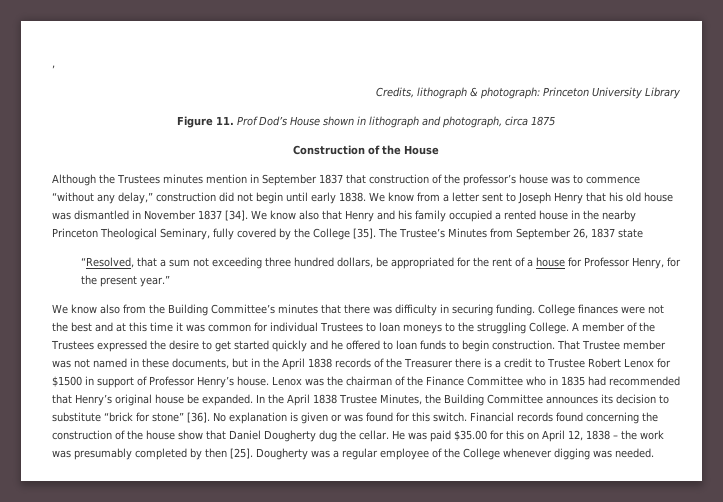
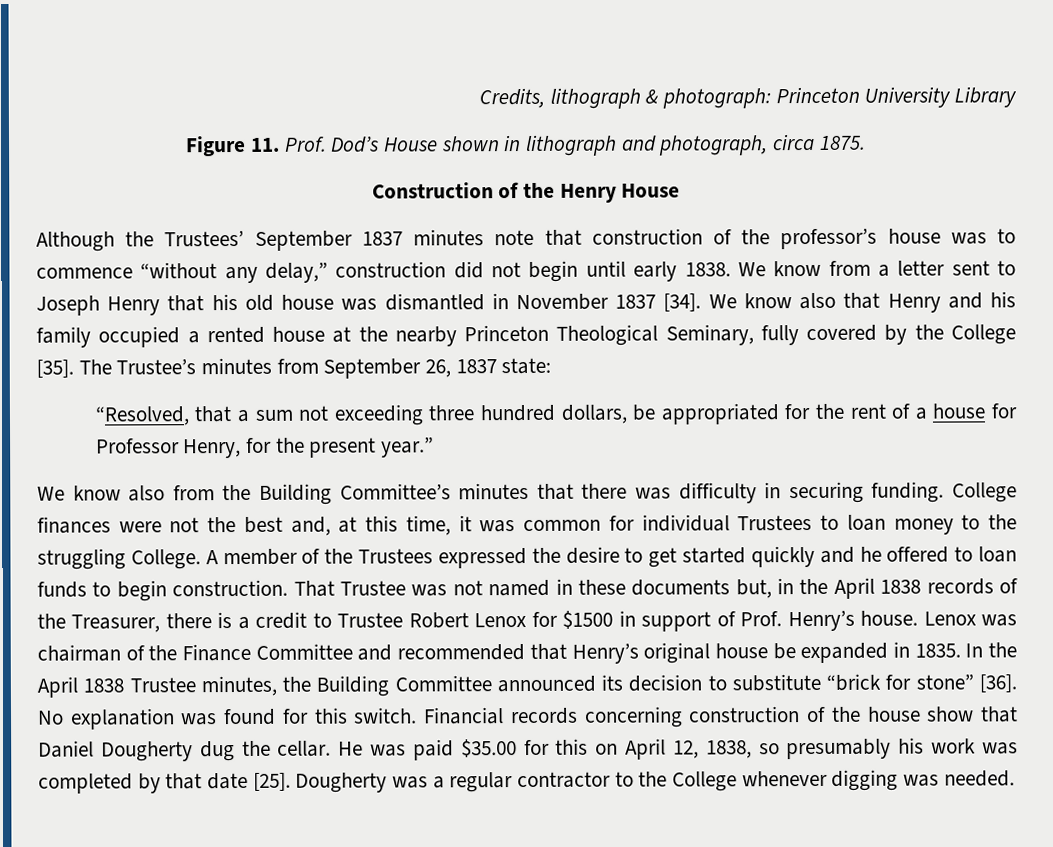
- ,
- Figure 11. Prof Dod’s House shown in lithograph and photograph, circa 1875
+ Figure 11. Prof. Dod’s House shown in lithograph and photograph, circa 1875.
- Construction of the House
+ Construction of the Henry House
- Although the Trustees minutes mention in September 1837 that construction of the professor’s house was to commence “without any delay,” construction did not begin until early 1838.
+ Although the Trustees’ September 1837 minutes note that construction of the professor’s house was to commence “without any delay,” construction did not begin until early 1838.
- We know also that Henry and his family occupied a rented house in the nearby Princeton Theological Seminary, fully covered by the College [35].
+ We know also that Henry and his family occupied a rented house at the nearby Princeton Theological Seminary, fully covered by the College [35].
- The Trustee’s Minutes from September 26, 1837 state
+ The Trustee’s minutes from September 26, 1837 state:
- College finances were not the best and at this time it was common for individual Trustees to loan moneys to the struggling College.
+ College finances were not the best and, at this time, it was common for individual Trustees to loan money to the struggling College.
- That Trustee member was not named in these documents, but in the April 1838 records of the Treasurer there is a credit to Trustee Robert Lenox for $1500 in support of Professor Henry’s house.
+ That Trustee was not named in these documents but, in the April 1838 records of the Treasurer, there is a credit to Trustee Robert Lenox for $1500 in support of Prof. Henry’s house.
- Lenox was the chairman of the Finance Committee who in 1835 had recommended that Henry’s original house be expanded.
+ Lenox was chairman of the Finance Committee and recommended that Henry’s original house be expanded in 1835.
- In the April 1838 Trustee Minutes, the Building Committee announces its decision to substitute “brick for stone” [36].
+ In the April 1838 Trustee minutes, the Building Committee announced its decision to substitute “brick for stone” [36].
- No explanation is given or was found for this switch.
+ No explanation was found for this switch.
- Financial records found concerning the construction of the house show that Daniel Dougherty dug the cellar.
+ Financial records concerning construction of the house show that Daniel Dougherty dug the cellar.
- He was paid $35.00 for this on April 12, 1838 – the work was presumably completed by then [25].
+ He was paid $35.00 for this on April 12, 1838, so presumably his work was completed by that date [25].
- Dougherty was a regular employee of the College whenever digging was needed.
+ Dougherty was a regular contractor to the College whenever digging was needed.

